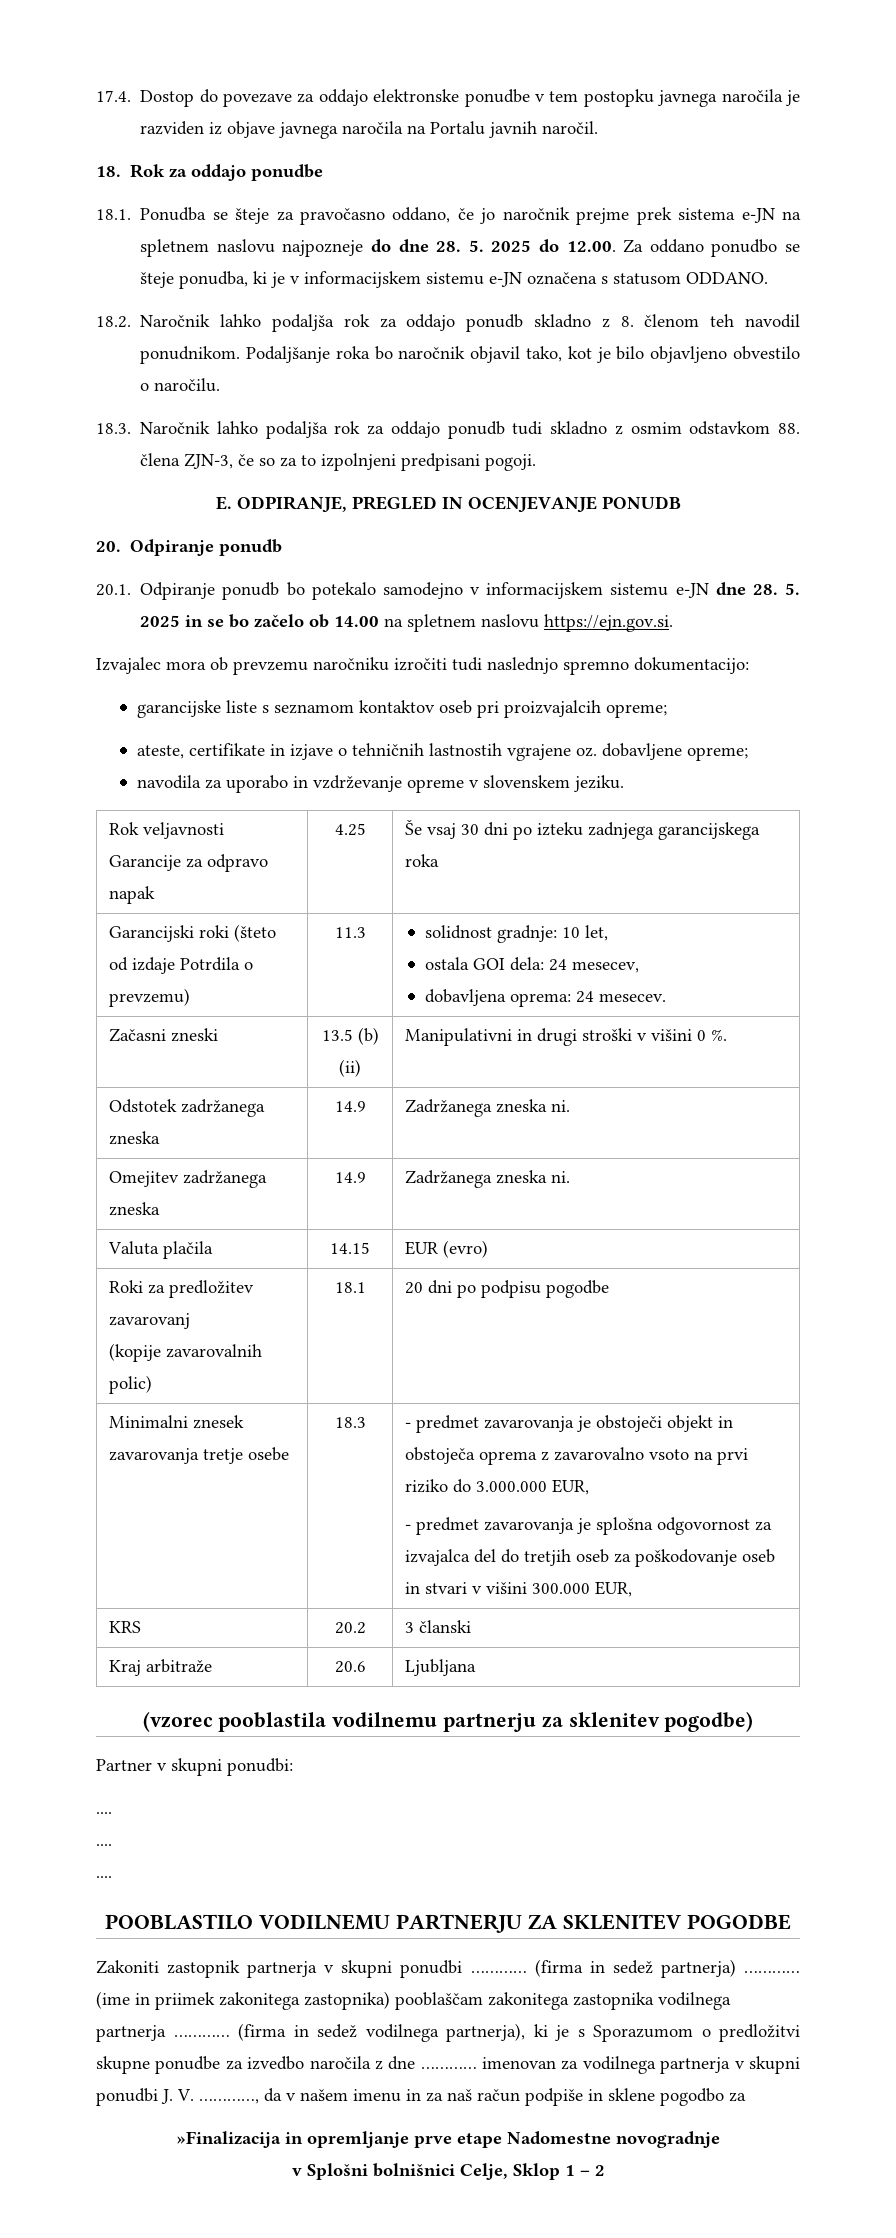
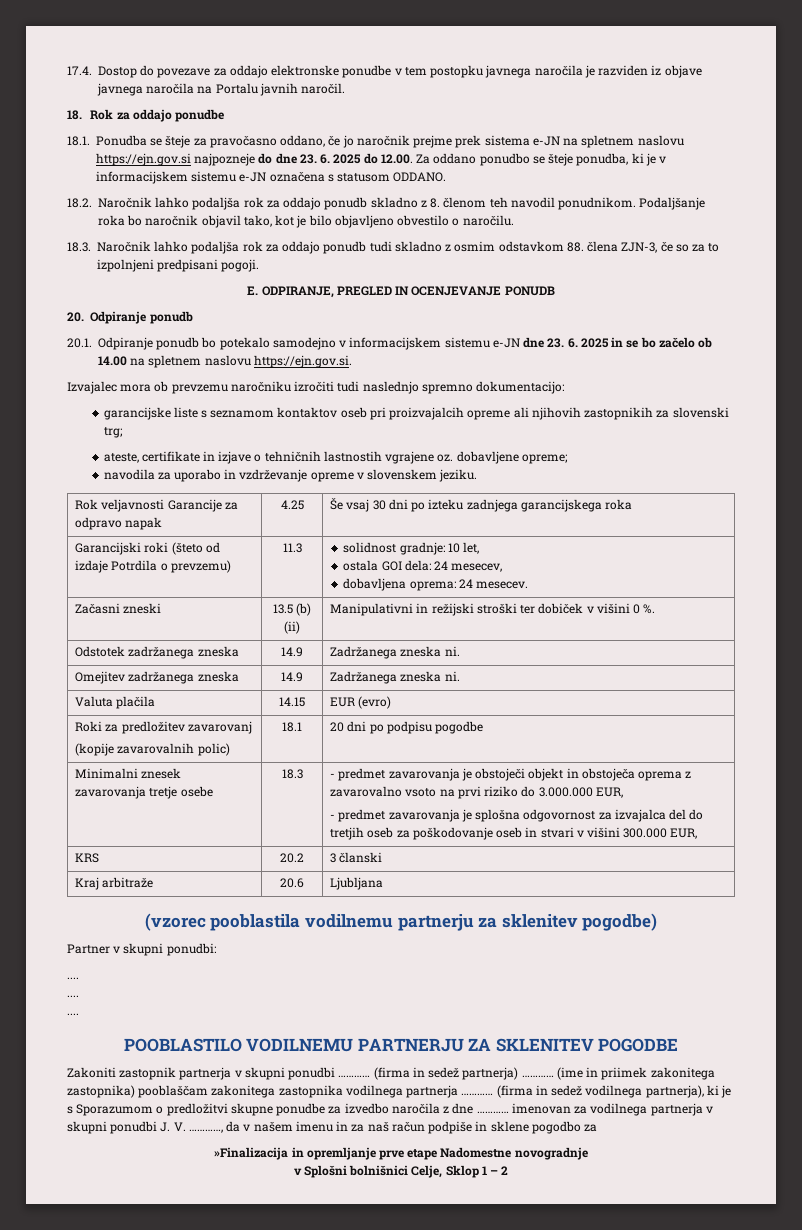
- 18.1. Ponudba se šteje za pravočasno oddano, če jo naročnik prejme prek sistema e-JN na spletnem naslovu najpozneje do dne 28. 5. 2025 do 12.00. Za oddano ponudbo se šteje ponudba, ki je v informacijskem sistemu e-JN označena s statusom ODDANO.
+ 18.1. Ponudba se šteje za pravočasno oddano, če jo naročnik prejme prek sistema e-JN na spletnem naslovu https://ejn.gov.si najpozneje do dne 23. 6. 2025 do 12.00. Za oddano ponudbo se šteje ponudba, ki je v informacijskem sistemu e-JN označena s statusom ODDANO.
- 20.1. Odpiranje ponudb bo potekalo samodejno v informacijskem sistemu e-JN dne 28. 5. 2025 in se bo začelo ob 14.00 na spletnem naslovu https://ejn.gov.si.
+ 20.1. Odpiranje ponudb bo potekalo samodejno v informacijskem sistemu e-JN dne 23. 6. 2025 in se bo začelo ob 14.00 na spletnem naslovu https://ejn.gov.si.
- garancijske liste s seznamom kontaktov oseb pri proizvajalcih opreme;
+ garancijske liste s seznamom kontaktov oseb pri proizvajalcih opreme ali njihovih zastopnikih za slovenski trg;
- Začasni zneski | 13.5 (b) (ii) | Manipulativni in drugi stroški v višini 0 %.
+ Začasni zneski | 13.5 (b) (ii) | Manipulativni in režijski stroški ter dobiček v višini 0 %.

